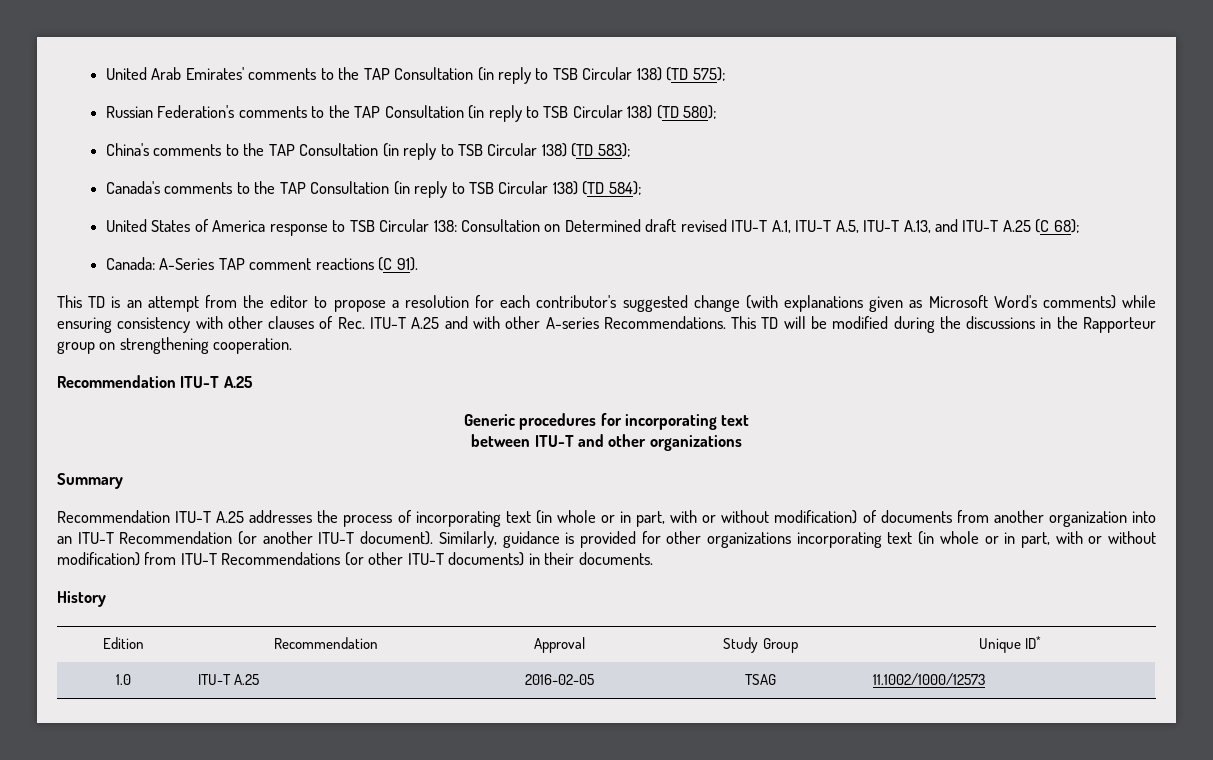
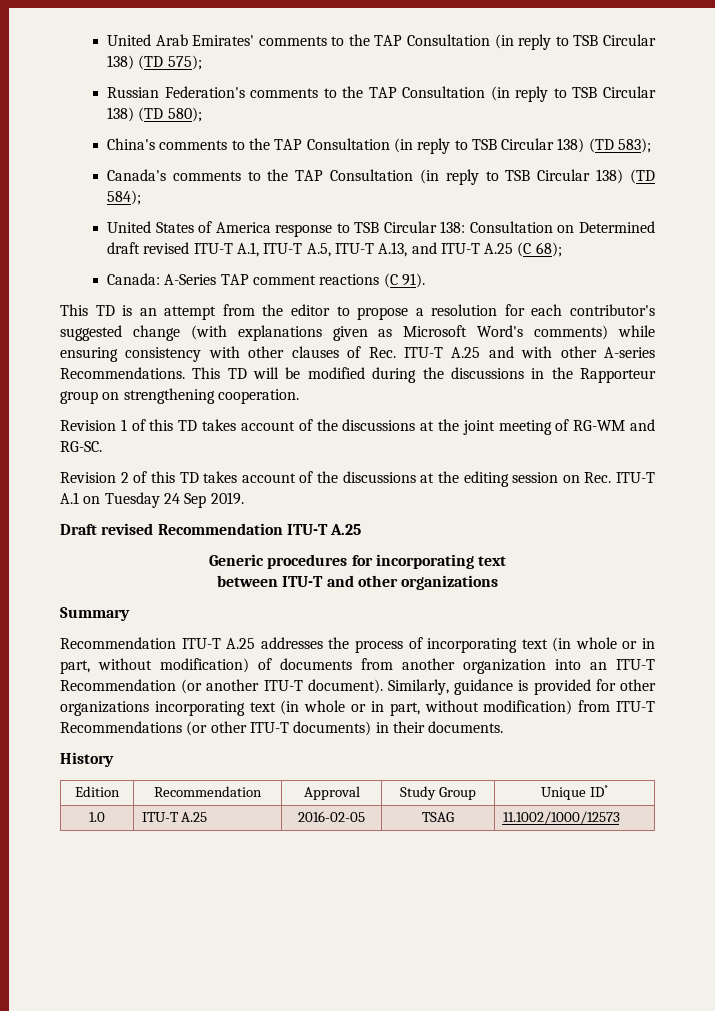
  This TD will be modified during the discussions in the Rapporteur group on strengthening cooperation.
- Recommendation ITU-T A.25
+ Revision 1 of this TD takes account of the discussions at the joint meeting of RG-WM and RG-SC.
+ Revision 2 of this TD takes account of the discussions at the editing session on Rec. ITU-T A.1 on Tuesday 24 Sep 2019.
+ Draft revised Recommendation ITU-T A.25
- Recommendation ITU-T A.25 addresses the process of incorporating text (in whole or in part, with or without modification) of documents from another organization into an ITU-T Recommendation (or another ITU-T document).
+ Recommendation ITU-T A.25 addresses the process of incorporating text (in whole or in part, without modification) of documents from another organization into an ITU-T Recommendation (or another ITU-T document).
- Similarly, guidance is provided for other organizations incorporating text (in whole or in part, with or without modification) from ITU-T Recommendations (or other ITU-T documents) in their documents.
+ Similarly, guidance is provided for other organizations incorporating text (in whole or in part, without modification) from ITU-T Recommendations (or other ITU-T documents) in their documents.

